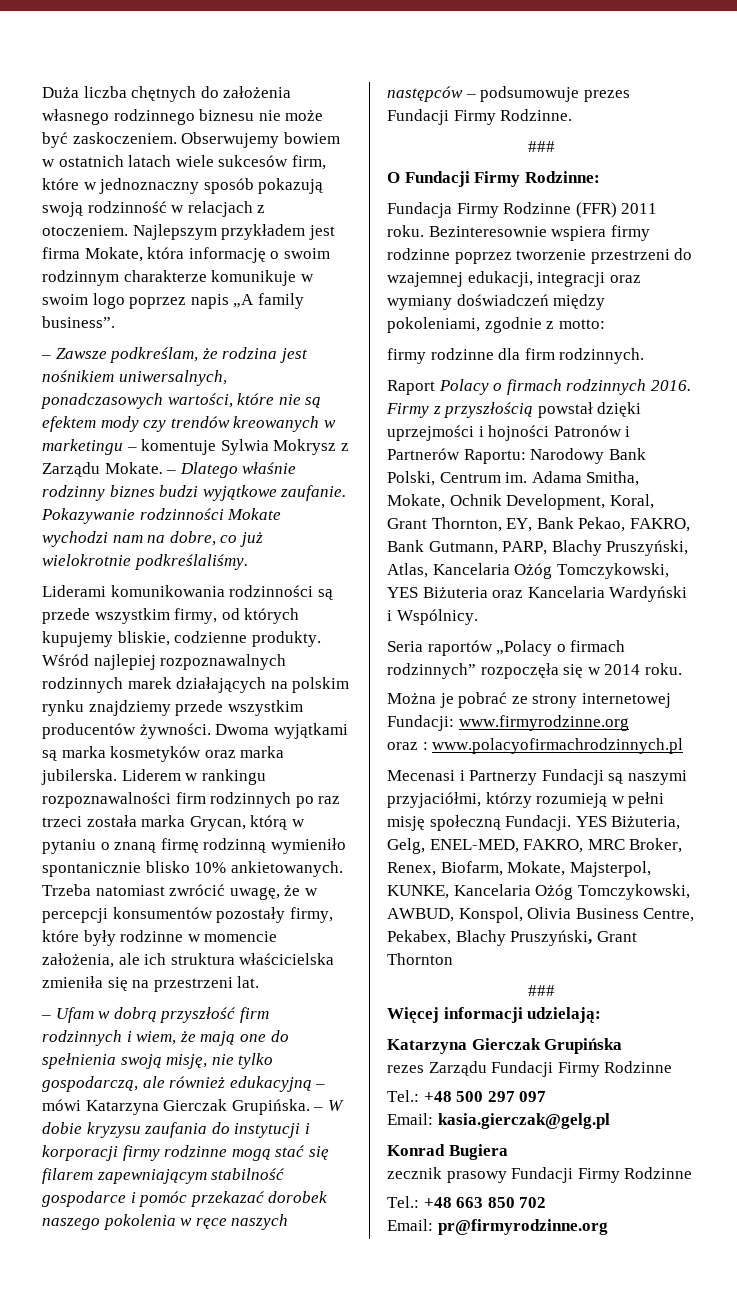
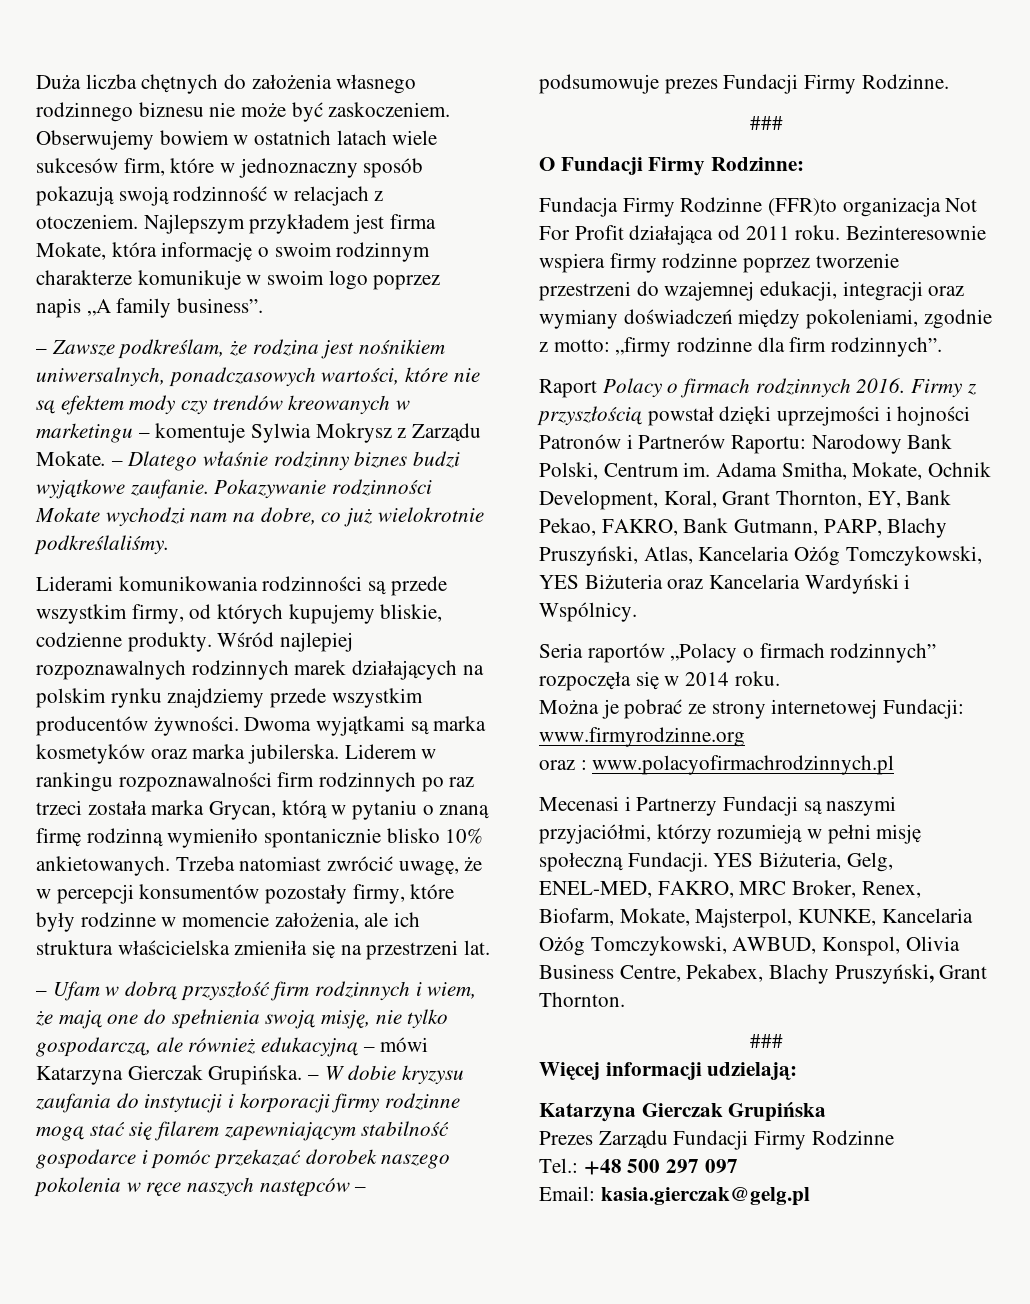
- Fundacja Firmy Rodzinne (FFR) 2011 roku.
+ Fundacja Firmy Rodzinne (FFR)to organizacja Not For Profit działająca od 2011 roku.
- Bezinteresownie wspiera firmy rodzinne poprzez tworzenie przestrzeni do wzajemnej edukacji, integracji oraz wymiany doświadczeń między pokoleniami, zgodnie z motto:
- firmy rodzinne dla firm rodzinnych.
+ Bezinteresownie wspiera firmy rodzinne poprzez tworzenie przestrzeni do wzajemnej edukacji, integracji oraz wymiany doświadczeń między pokoleniami, zgodnie z motto: „firmy rodzinne dla firm rodzinnych”.
- YES Biżuteria, Gelg, ENEL-MED, FAKRO, MRC Broker, Renex, Biofarm, Mokate, Majsterpol, KUNKE, Kancelaria Ożóg Tomczykowski, AWBUD, Konspol, Olivia Business Centre, Pekabex, Blachy Pruszyński, Grant Thornton
+ YES Biżuteria, Gelg, ENEL-MED, FAKRO, MRC Broker, Renex, Biofarm, Mokate, Majsterpol, KUNKE, Kancelaria Ożóg Tomczykowski, AWBUD, Konspol, Olivia Business Centre, Pekabex, Blachy Pruszyński, Grant Thornton.
- rezes Zarządu Fundacji Firmy Rodzinne
+ Prezes Zarządu Fundacji Firmy Rodzinne
- Konrad Bugiera
- zecznik prasowy Fundacji Firmy Rodzinne
- Tel.: +48 663 850 702
- Email: pr@firmyrodzinne.org

